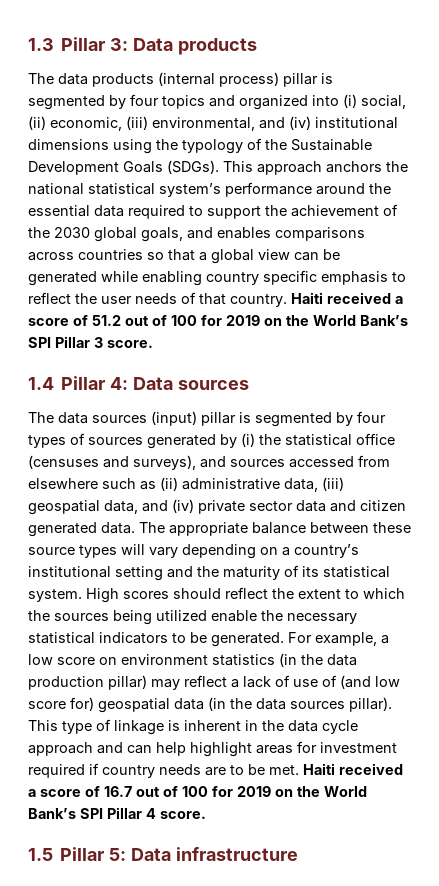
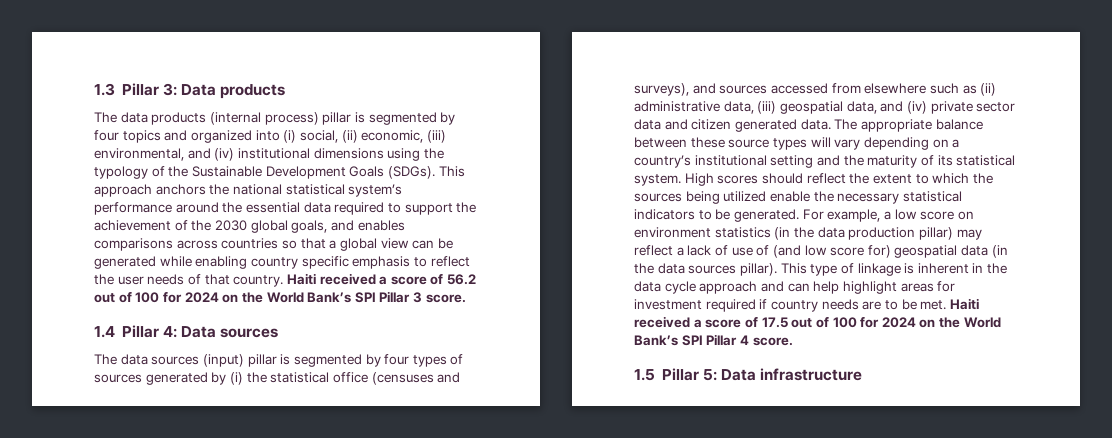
- Haiti received a score of 51.2 out of 100 for 2019 on the World Bank’s SPI Pillar 3 score.
+ Haiti received a score of 56.2 out of 100 for 2024 on the World Bank’s SPI Pillar 3 score.
- Haiti received a score of 16.7 out of 100 for 2019 on the World Bank’s SPI Pillar 4 score.
+ Haiti received a score of 17.5 out of 100 for 2024 on the World Bank’s SPI Pillar 4 score.

